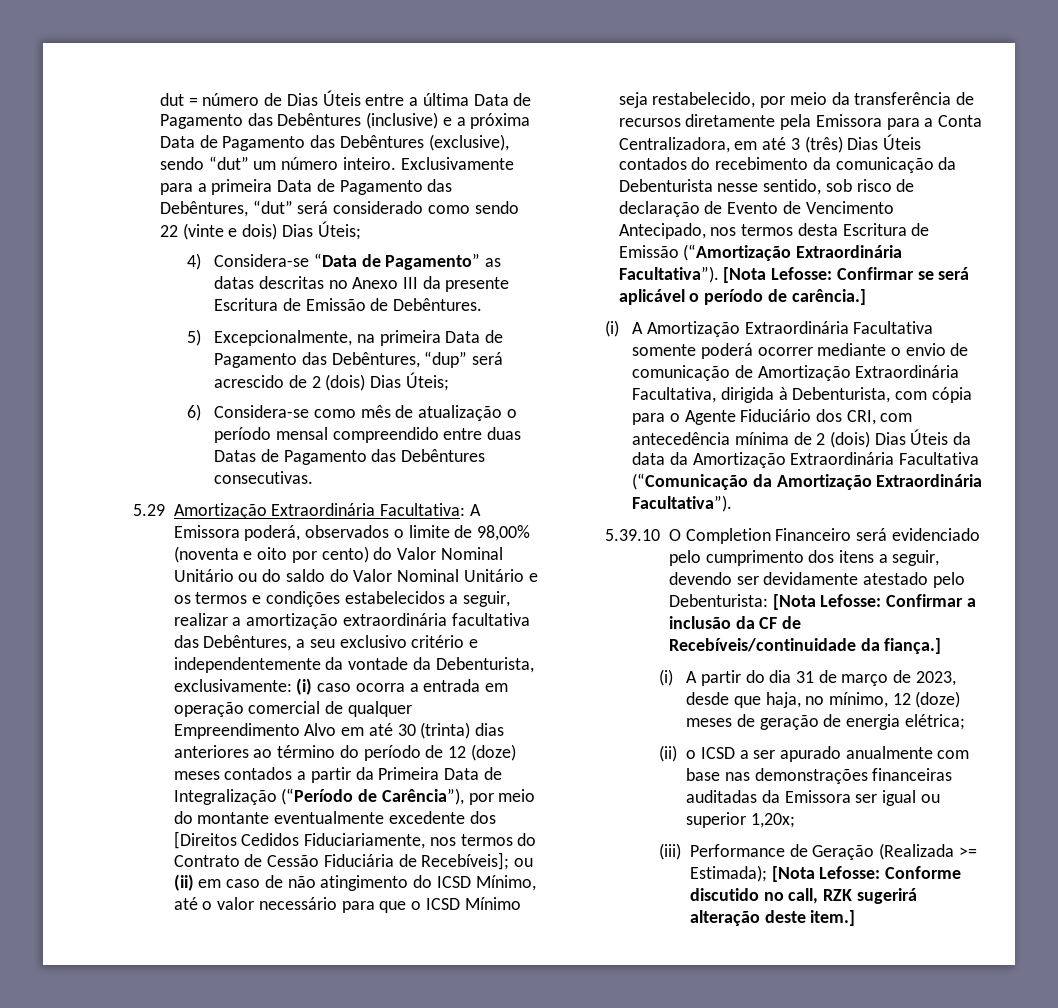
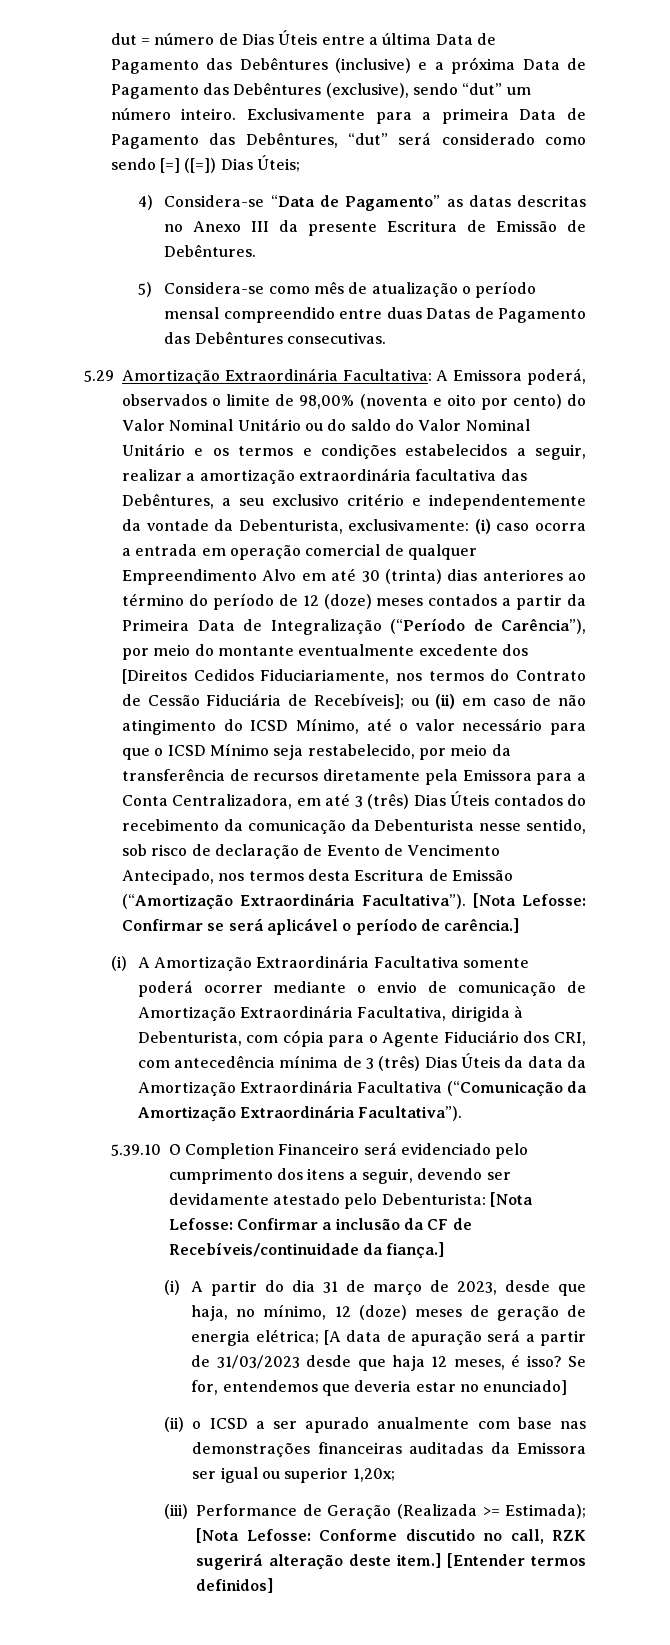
- Exclusivamente para a primeira Data de Pagamento das Debêntures, “dut” será considerado como sendo 22 (vinte e dois) Dias Úteis;
+ Exclusivamente para a primeira Data de Pagamento das Debêntures, “dut” será considerado como sendo [=] ([=]) Dias Úteis;
- 5) Excepcionalmente, na primeira Data de Pagamento das Debêntures, “dup” será acrescido de 2 (dois) Dias Úteis;
- 6) Considera-se como mês de atualização o período mensal compreendido entre duas Datas de Pagamento das Debêntures consecutivas.
+ 5) Considera-se como mês de atualização o período mensal compreendido entre duas Datas de Pagamento das Debêntures consecutivas.
- (i) A Amortização Extraordinária Facultativa somente poderá ocorrer mediante o envio de comunicação de Amortização Extraordinária Facultativa, dirigida à Debenturista, com cópia para o Agente Fiduciário dos CRI, com antecedência mínima de 2 (dois) Dias Úteis da data da Amortização Extraordinária Facultativa (“Comunicação da Amortização Extraordinária Facultativa”).
+ (i) A Amortização Extraordinária Facultativa somente poderá ocorrer mediante o envio de comunicação de Amortização Extraordinária Facultativa, dirigida à Debenturista, com cópia para o Agente Fiduciário dos CRI, com antecedência mínima de 3 (três) Dias Úteis da data da Amortização Extraordinária Facultativa (“Comunicação da Amortização Extraordinária Facultativa”).
- (i) A partir do dia 31 de março de 2023, desde que haja, no mínimo, 12 (doze) meses de geração de energia elétrica;
+ (i) A partir do dia 31 de março de 2023, desde que haja, no mínimo, 12 (doze) meses de geração de energia elétrica; [A data de apuração será a partir de 31/03/2023 desde que haja 12 meses, é isso? Se for, entendemos que deveria estar no enunciado]
+ [Entender termos definidos]

